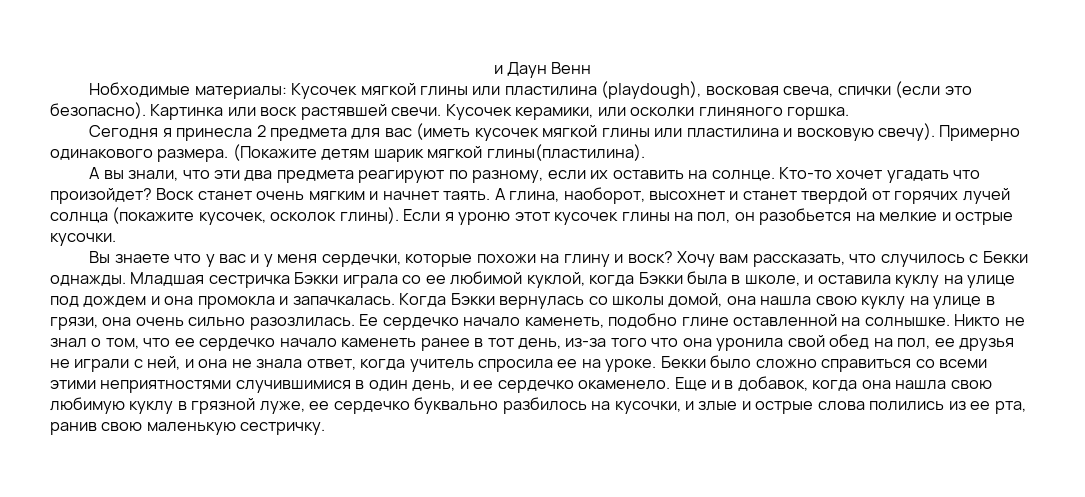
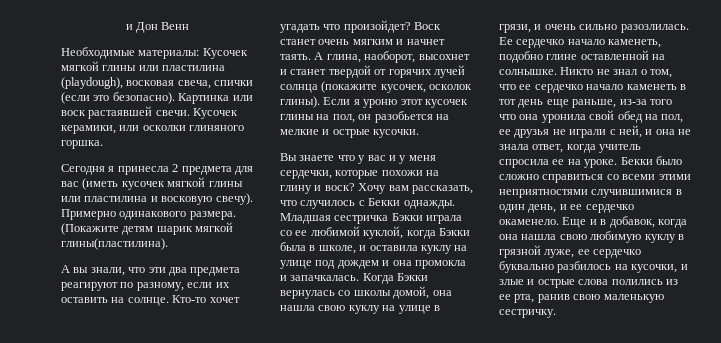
- и Даун Венн
+ и Дон Венн
- Нобходимые материалы: Кусочек мягкой глины или пластилина (playdough), восковая свеча, спички (если это безопасно).
+ Необходимые материалы: Кусочек мягкой глины или пластилина (playdough), восковая свеча, спички (если это безопасно).
- Картинка или воск растявшей свечи.
+ Картинка или воск растаявшей свечи.
- Когда Бэкки вернулась со школы домой, она нашла свою куклу на улице в грязи, она очень сильно разозлилась.
+ Когда Бэкки вернулась со школы домой, она нашла свою куклу на улице в грязи, и очень сильно разозлилась.
- Никто не знал о том, что ее сердечко начало каменеть ранее в тот день, из-за того что она уронила свой обед на пол, ее друзья не играли с ней, и она не знала ответ, когда учитель спросила ее на уроке.
+ Никто не знал о том, что ее сердечко начало каменеть в тот день еще раньше, из-за того что она уронила свой обед на пол, ее друзья не играли с ней, и она не знала ответ, когда учитель спросила ее на уроке.

